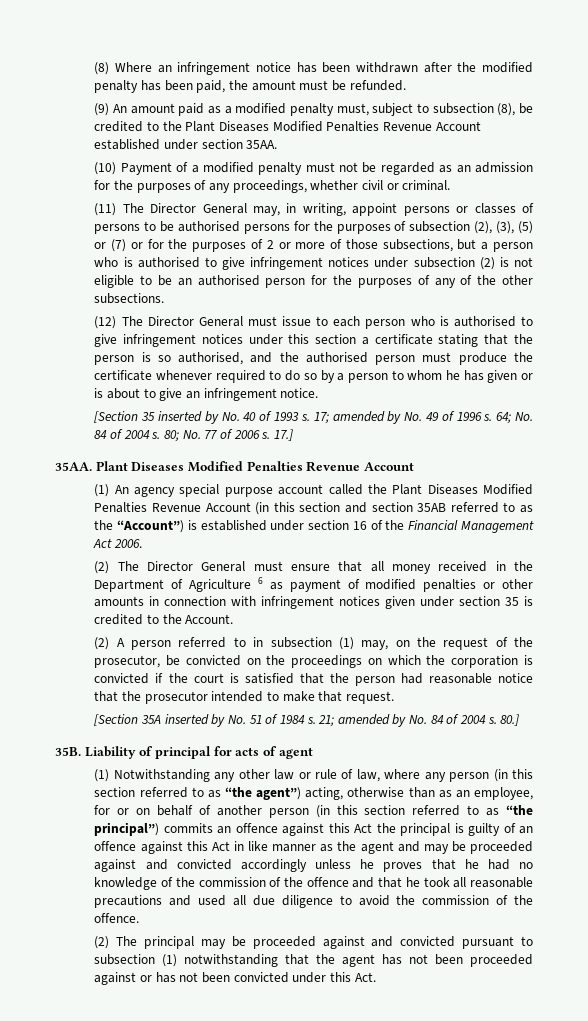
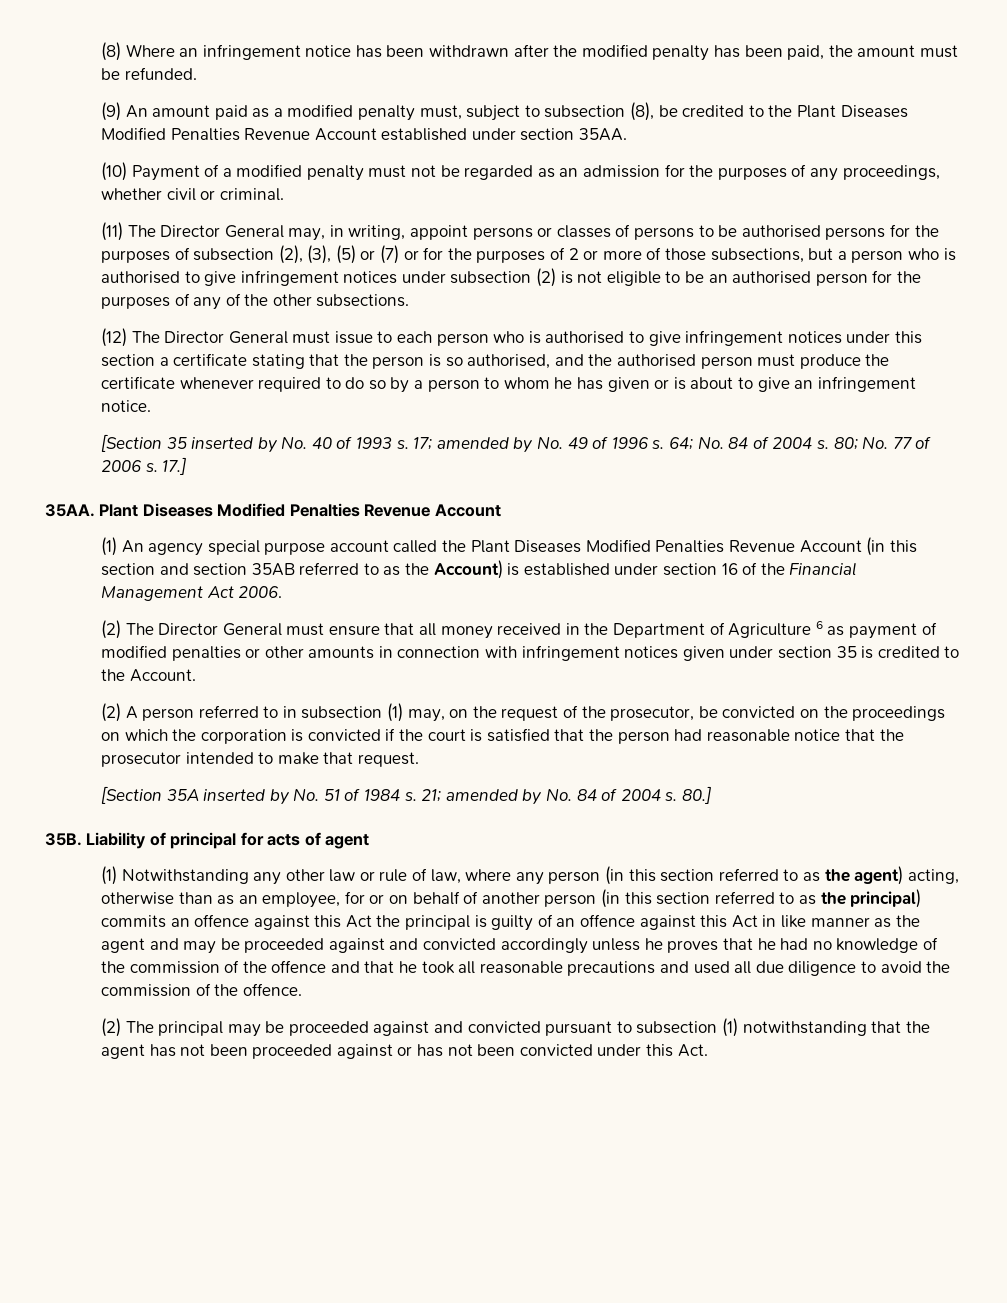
- (1) An agency special purpose account called the Plant Diseases Modified Penalties Revenue Account (in this section and section 35AB referred to as the “Account”) is established under section 16 of the Financial Management Act 2006.
+ (1) An agency special purpose account called the Plant Diseases Modified Penalties Revenue Account (in this section and section 35AB referred to as the Account) is established under section 16 of the Financial Management Act 2006.
- (1) Notwithstanding any other law or rule of law, where any person (in this section referred to as “the agent”) acting, otherwise than as an employee, for or on behalf of another person (in this section referred to as “the principal”) commits an offence against this Act the principal is guilty of an offence against this Act in like manner as the agent and may be proceeded against and convicted accordingly unless he proves that he had no knowledge of the commission of the offence and that he took all reasonable precautions and used all due diligence to avoid the commission of the offence.
+ (1) Notwithstanding any other law or rule of law, where any person (in this section referred to as the agent) acting, otherwise than as an employee, for or on behalf of another person (in this section referred to as the principal) commits an offence against this Act the principal is guilty of an offence against this Act in like manner as the agent and may be proceeded against and convicted accordingly unless he proves that he had no knowledge of the commission of the offence and that he took all reasonable precautions and used all due diligence to avoid the commission of the offence.

